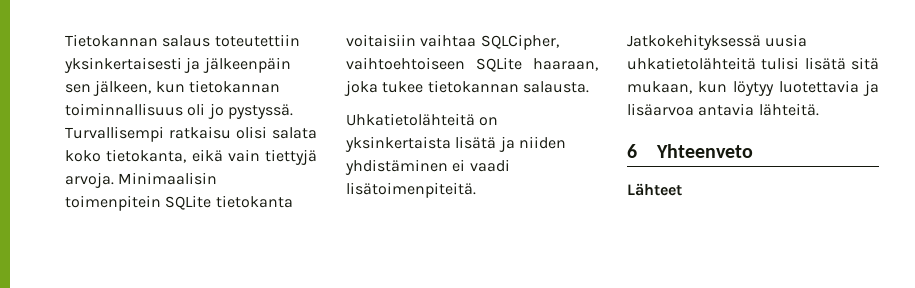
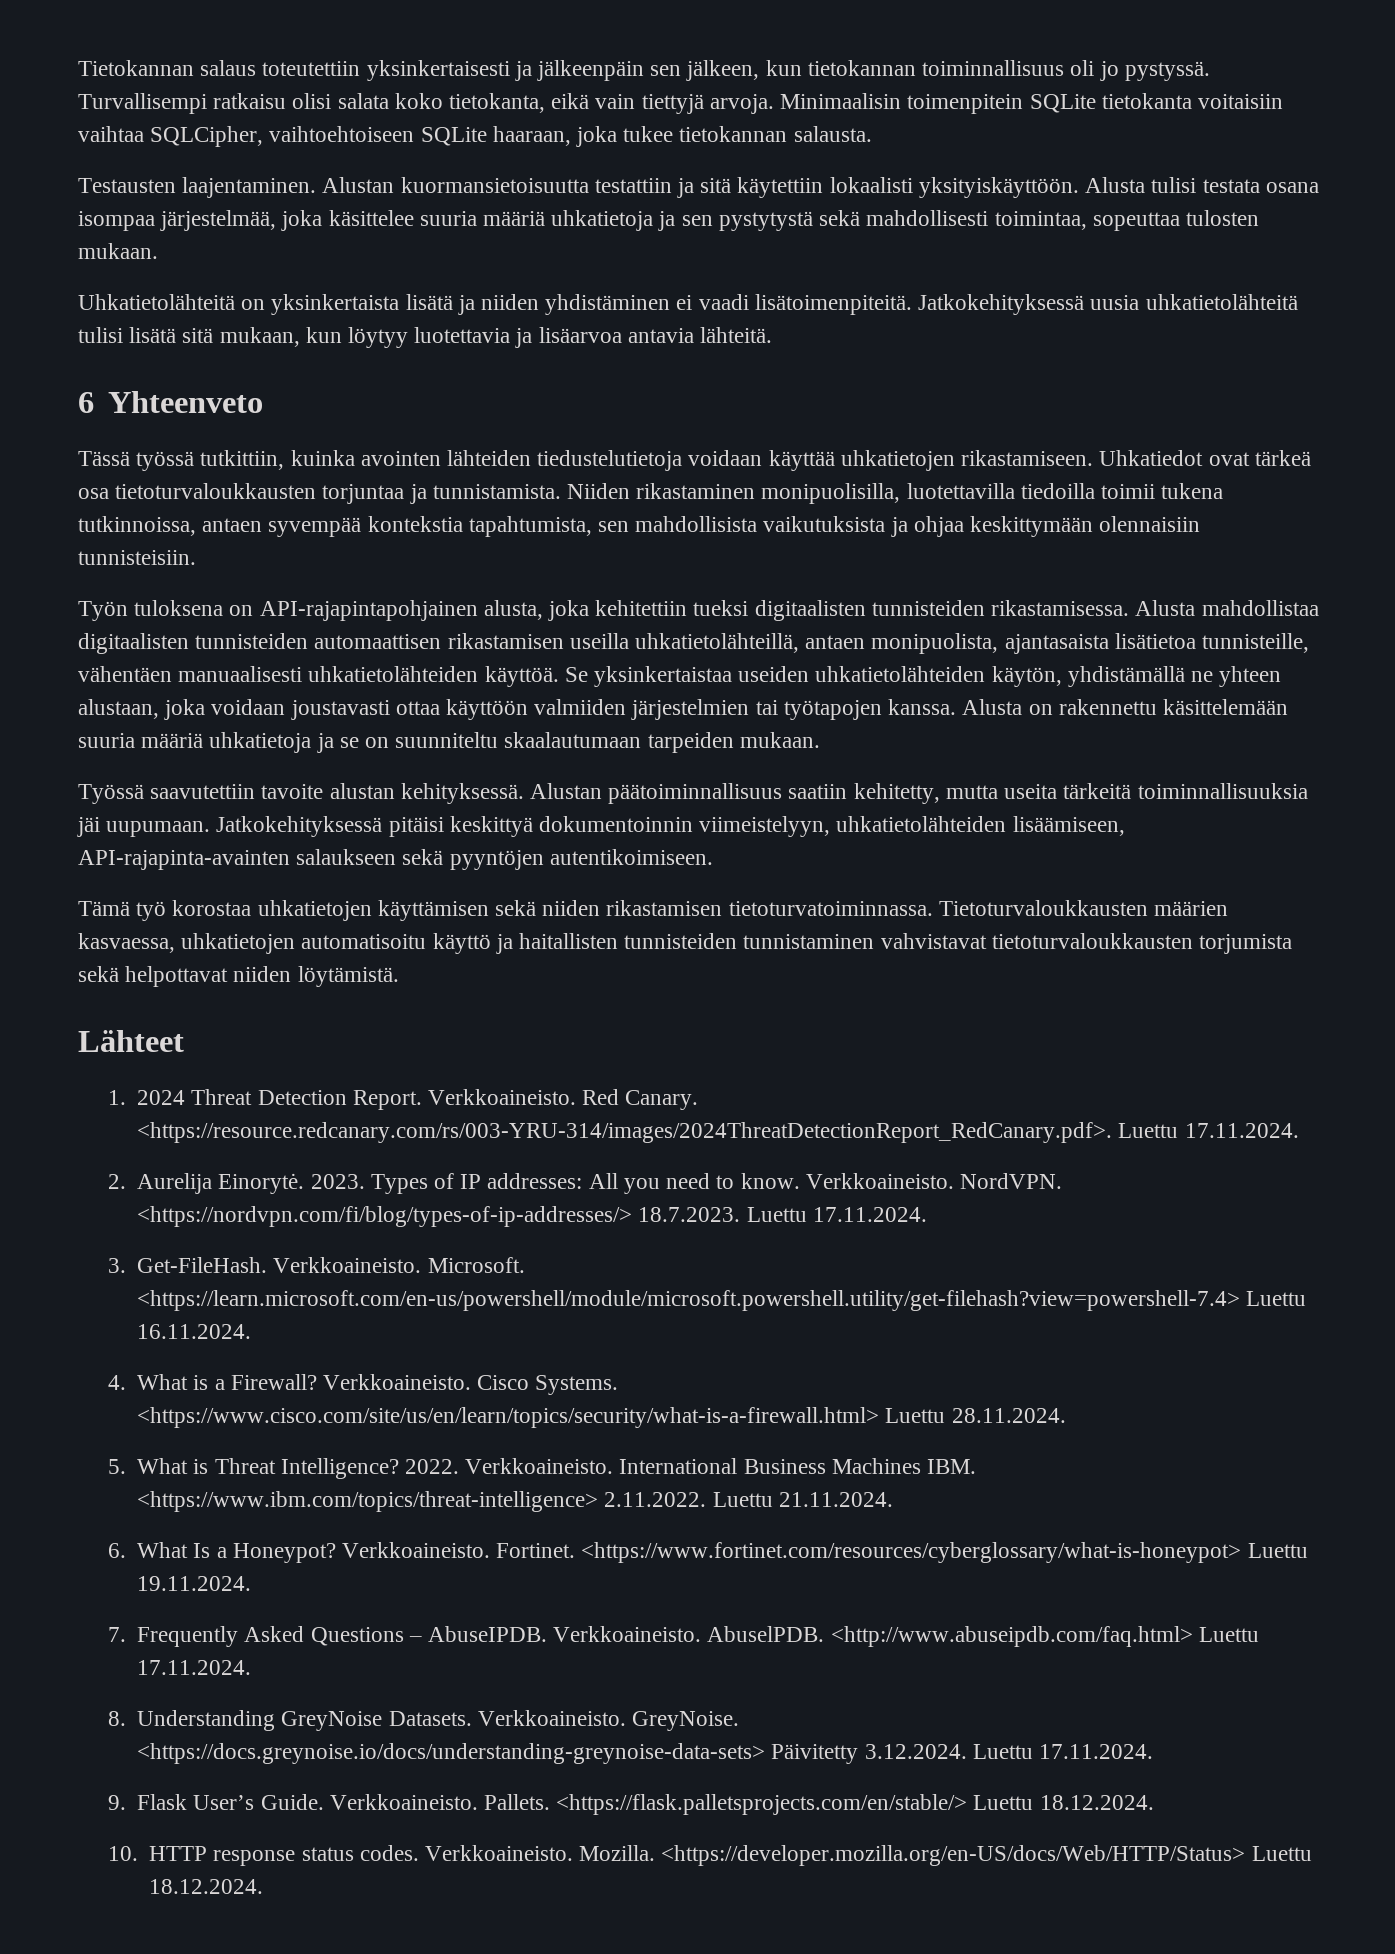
+ Testausten laajentaminen. Alustan kuormansietoisuutta testattiin ja sitä käytettiin lokaalisti yksityiskäyttöön. Alusta tulisi testata osana isompaa järjestelmää, joka käsittelee suuria määriä uhkatietoja ja sen pystytystä sekä mahdollisesti toimintaa, sopeuttaa tulosten mukaan.
+ Tässä työssä tutkittiin, kuinka avointen lähteiden tiedustelutietoja voidaan käyttää uhkatietojen rikastamiseen. Uhkatiedot ovat tärkeä osa tietoturvaloukkausten torjuntaa ja tunnistamista. Niiden rikastaminen monipuolisilla, luotettavilla tiedoilla toimii tukena tutkinnoissa, antaen syvempää kontekstia tapahtumista, sen mahdollisista vaikutuksista ja ohjaa keskittymään olennaisiin tunnisteisiin.
+ Työn tuloksena on API-rajapintapohjainen alusta, joka kehitettiin tueksi digitaalisten tunnisteiden rikastamisessa. Alusta mahdollistaa digitaalisten tunnisteiden automaattisen rikastamisen useilla uhkatietolähteillä, antaen monipuolista, ajantasaista lisätietoa tunnisteille, vähentäen manuaalisesti uhkatietolähteiden käyttöä. Se yksinkertaistaa useiden uhkatietolähteiden käytön, yhdistämällä ne yhteen alustaan, joka voidaan joustavasti ottaa käyttöön valmiiden järjestelmien tai työtapojen kanssa. Alusta on rakennettu käsittelemään suuria määriä uhkatietoja ja se on suunniteltu skaalautumaan tarpeiden mukaan.
+ Työssä saavutettiin tavoite alustan kehityksessä. Alustan päätoiminnallisuus saatiin kehitetty, mutta useita tärkeitä toiminnallisuuksia jäi uupumaan. Jatkokehityksessä pitäisi keskittyä dokumentoinnin viimeistelyyn, uhkatietolähteiden lisäämiseen, API-rajapinta-avainten salaukseen sekä pyyntöjen autentikoimiseen.
+ Tämä työ korostaa uhkatietojen käyttämisen sekä niiden rikastamisen tietoturvatoiminnassa. Tietoturvaloukkausten määrien kasvaessa, uhkatietojen automatisoitu käyttö ja haitallisten tunnisteiden tunnistaminen vahvistavat tietoturvaloukkausten torjumista sekä helpottavat niiden löytämistä.
  Lähteet
+ 1. 2024 Threat Detection Report. Verkkoaineisto. Red Canary. <https://resource.redcanary.com/rs/003-YRU-314/images/2024ThreatDetectionReport_RedCanary.pdf>. Luettu 17.11.2024.
+ 2. Aurelija Einorytė. 2023. Types of IP addresses: All you need to know. Verkkoaineisto. NordVPN. <https://nordvpn.com/fi/blog/types-of-ip-addresses/> 18.7.2023. Luettu 17.11.2024.
+ 3. Get-FileHash. Verkkoaineisto. Microsoft. <https://learn.microsoft.com/en-us/powershell/module/microsoft.powershell.utility/get-filehash?view=powershell-7.4> Luettu 16.11.2024.
+ 4. What is a Firewall? Verkkoaineisto. Cisco Systems. <https://www.cisco.com/site/us/en/learn/topics/security/what-is-a-firewall.html> Luettu 28.11.2024.
+ 5. What is Threat Intelligence? 2022. Verkkoaineisto. International Business Machines IBM. <https://www.ibm.com/topics/threat-intelligence> 2.11.2022. Luettu 21.11.2024.
+ 6. What Is a Honeypot? Verkkoaineisto. Fortinet. <https://www.fortinet.com/resources/cyberglossary/what-is-honeypot> Luettu 19.11.2024.
+ 7. Frequently Asked Questions – AbuseIPDB. Verkkoaineisto. AbuselPDB. <http://www.abuseipdb.com/faq.html> Luettu 17.11.2024.
+ 8. Understanding GreyNoise Datasets. Verkkoaineisto. GreyNoise. <https://docs.greynoise.io/docs/understanding-greynoise-data-sets> Päivitetty 3.12.2024. Luettu 17.11.2024.
+ 9. Flask User’s Guide. Verkkoaineisto. Pallets. <https://flask.palletsprojects.com/en/stable/> Luettu 18.12.2024.
+ 10. HTTP response status codes. Verkkoaineisto. Mozilla. <https://developer.mozilla.org/en-US/docs/Web/HTTP/Status> Luettu 18.12.2024.

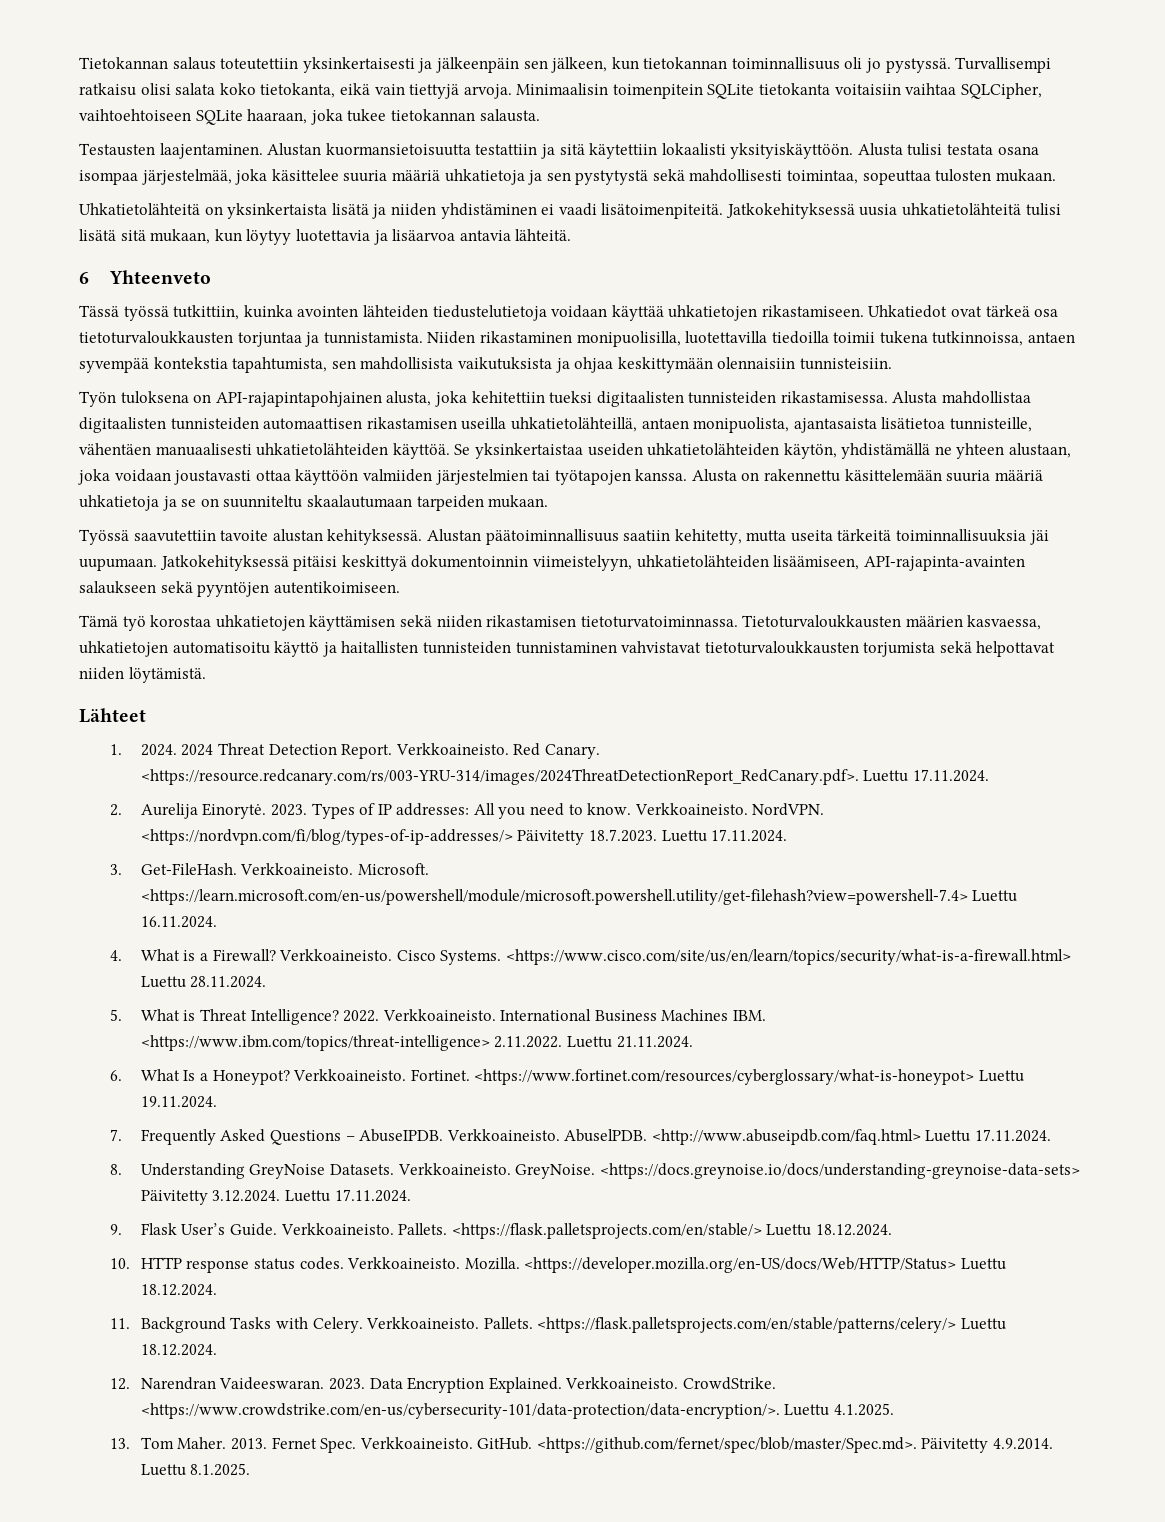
- 1. 2024 Threat Detection Report.
+ 1. 2024. 2024 Threat Detection Report.
- <https://nordvpn.com/fi/blog/types-of-ip-addresses/> 18.7.2023. Luettu 17.11.2024.
+ <https://nordvpn.com/fi/blog/types-of-ip-addresses/> Päivitetty 18.7.2023. Luettu 17.11.2024.
+ 11. Background Tasks with Celery. Verkkoaineisto. Pallets. <https://flask.palletsprojects.com/en/stable/patterns/celery/> Luettu 18.12.2024.
+ 12. Narendran Vaideeswaran. 2023. Data Encryption Explained. Verkkoaineisto. CrowdStrike. <https://www.crowdstrike.com/en-us/cybersecurity-101/data-protection/data-encryption/>. Luettu 4.1.2025.
+ 13. Tom Maher. 2013. Fernet Spec. Verkkoaineisto. GitHub. <https://github.com/fernet/spec/blob/master/Spec.md>. Päivitetty 4.9.2014. Luettu 8.1.2025.

